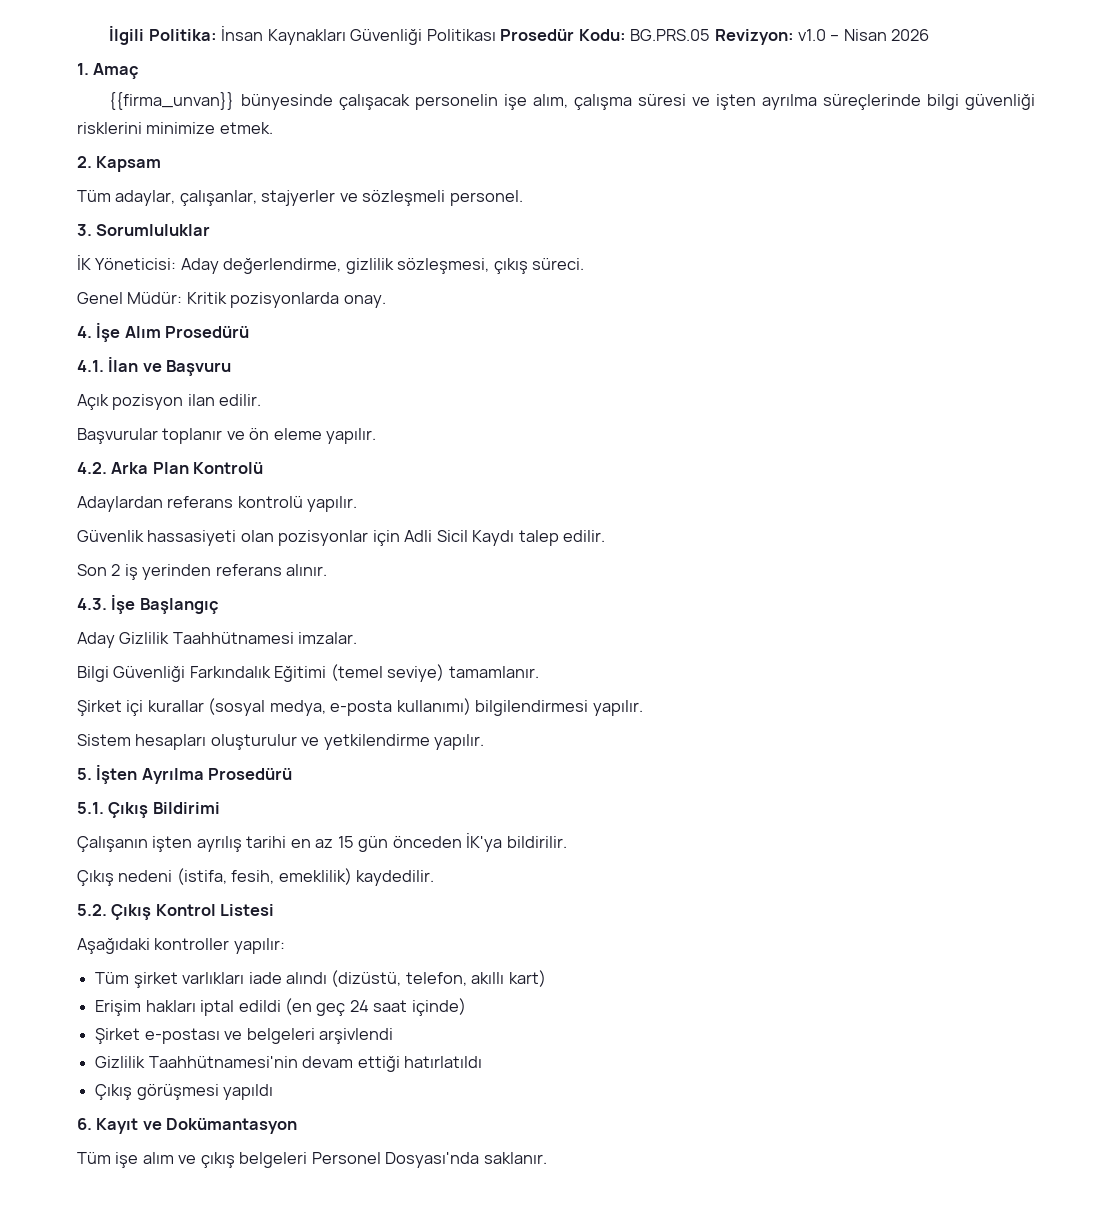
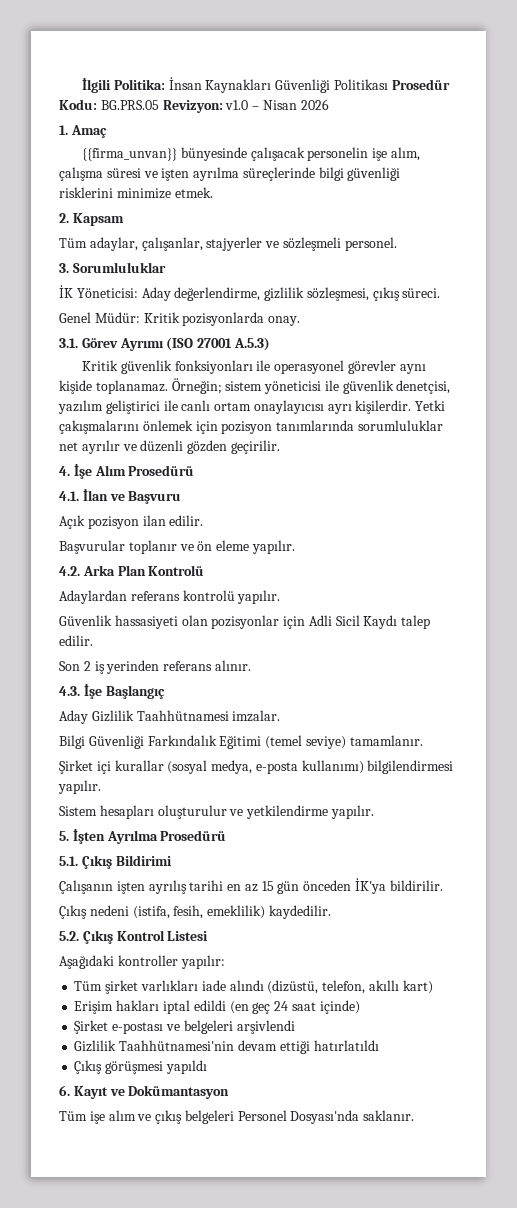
+ 3.1. Görev Ayrımı (ISO 27001 A.5.3)
+ Kritik güvenlik fonksiyonları ile operasyonel görevler aynı kişide toplanamaz. Örneğin; sistem yöneticisi ile güvenlik denetçisi, yazılım geliştirici ile canlı ortam onaylayıcısı ayrı kişilerdir. Yetki çakışmalarını önlemek için pozisyon tanımlarında sorumluluklar net ayrılır ve düzenli gözden geçirilir.

